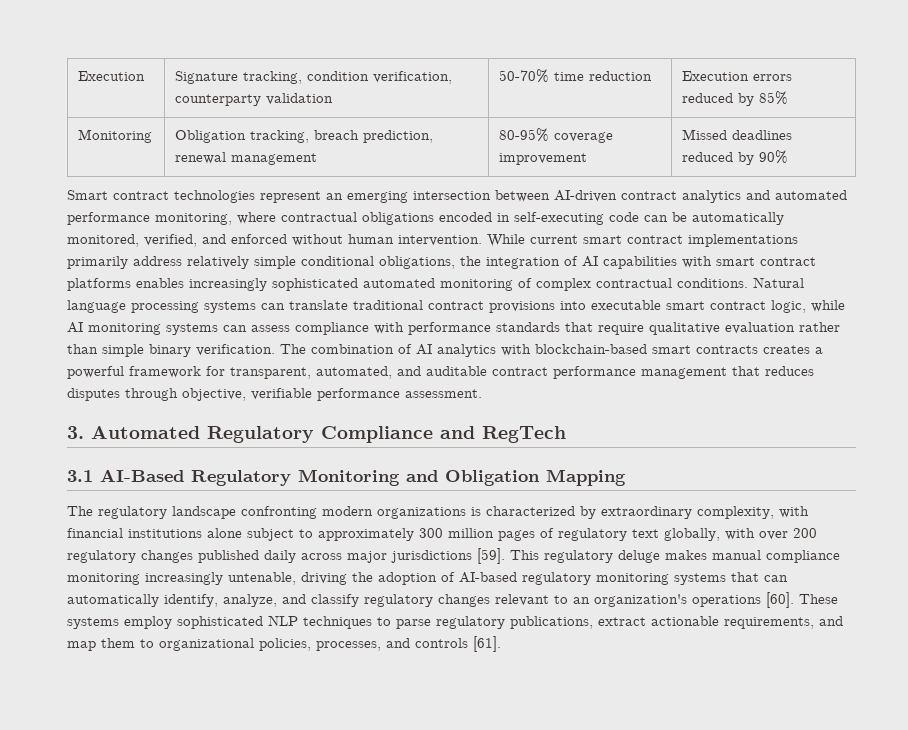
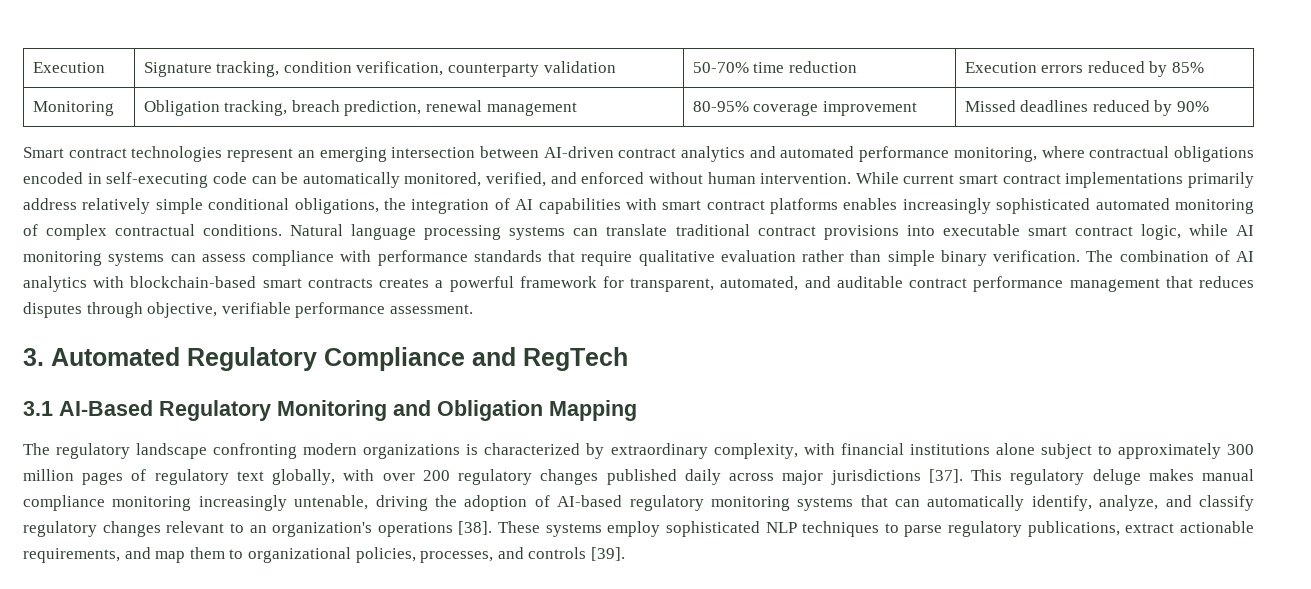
- The regulatory landscape confronting modern organizations is characterized by extraordinary complexity, with financial institutions alone subject to approximately 300 million pages of regulatory text globally, with over 200 regulatory changes published daily across major jurisdictions [59].
+ The regulatory landscape confronting modern organizations is characterized by extraordinary complexity, with financial institutions alone subject to approximately 300 million pages of regulatory text globally, with over 200 regulatory changes published daily across major jurisdictions [37].
- This regulatory deluge makes manual compliance monitoring increasingly untenable, driving the adoption of AI-based regulatory monitoring systems that can automatically identify, analyze, and classify regulatory changes relevant to an organization's operations [60].
+ This regulatory deluge makes manual compliance monitoring increasingly untenable, driving the adoption of AI-based regulatory monitoring systems that can automatically identify, analyze, and classify regulatory changes relevant to an organization's operations [38].
- These systems employ sophisticated NLP techniques to parse regulatory publications, extract actionable requirements, and map them to organizational policies, processes, and controls [61].
+ These systems employ sophisticated NLP techniques to parse regulatory publications, extract actionable requirements, and map them to organizational policies, processes, and controls [39].

